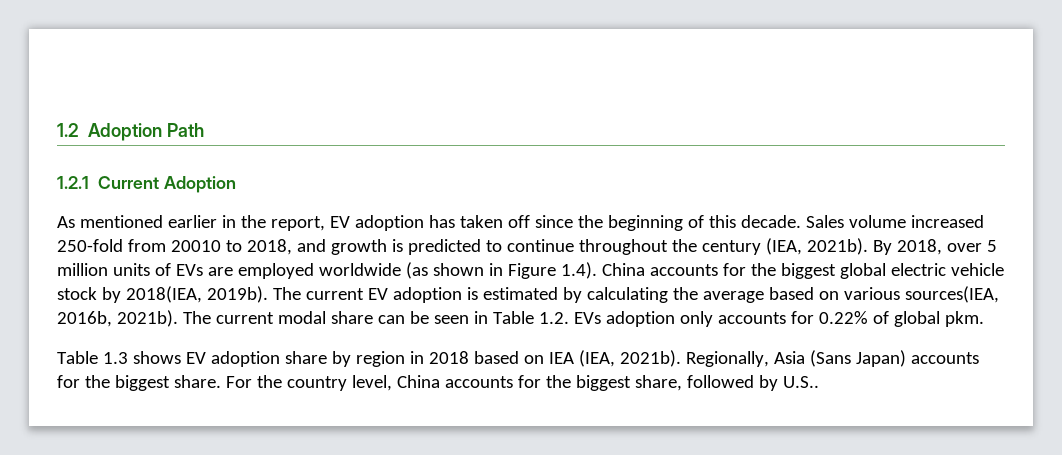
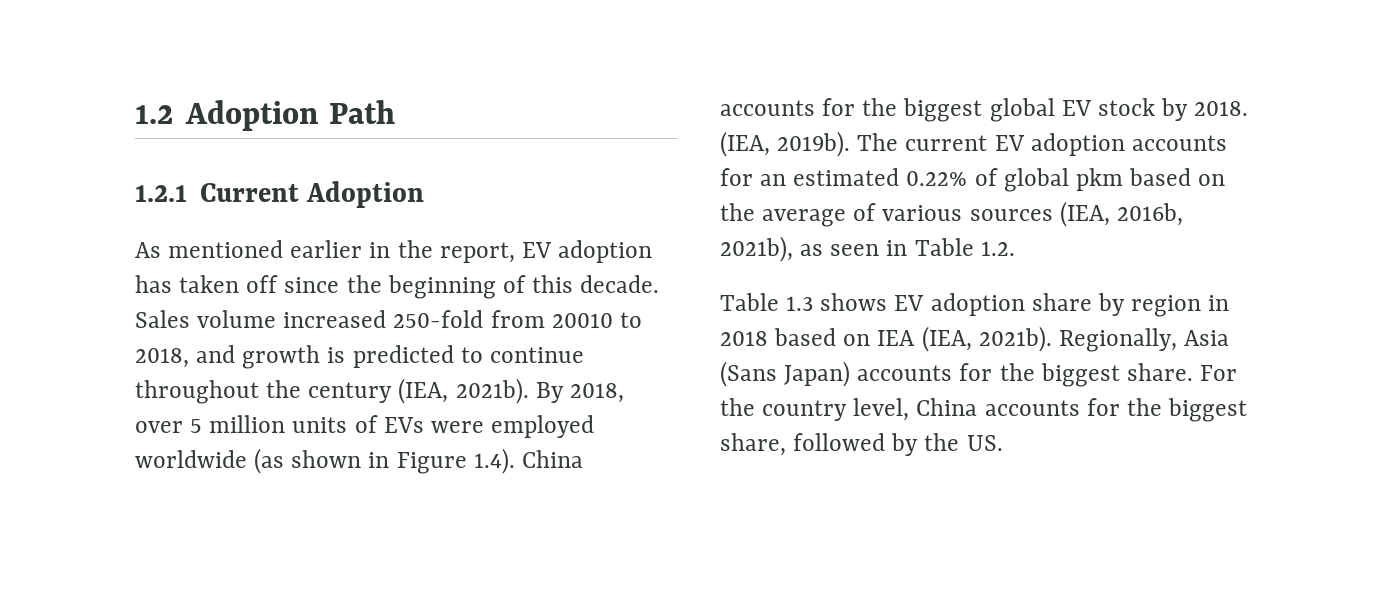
- By 2018, over 5 million units of EVs are employed worldwide (as shown in Figure 1.4). China accounts for the biggest global electric vehicle stock by 2018(IEA, 2019b).
+ By 2018, over 5 million units of EVs were employed worldwide (as shown in Figure 1.4). China accounts for the biggest global EV stock by 2018. (IEA, 2019b).
- The current EV adoption is estimated by calculating the average based on various sources(IEA, 2016b, 2021b). The current modal share can be seen in Table 1.2. EVs adoption only accounts for 0.22% of global pkm.
+ The current EV adoption accounts for an estimated 0.22% of global pkm based on the average of various sources (IEA, 2016b, 2021b), as seen in Table 1.2.
- For the country level, China accounts for the biggest share, followed by U.S..
+ For the country level, China accounts for the biggest share, followed by the US.

